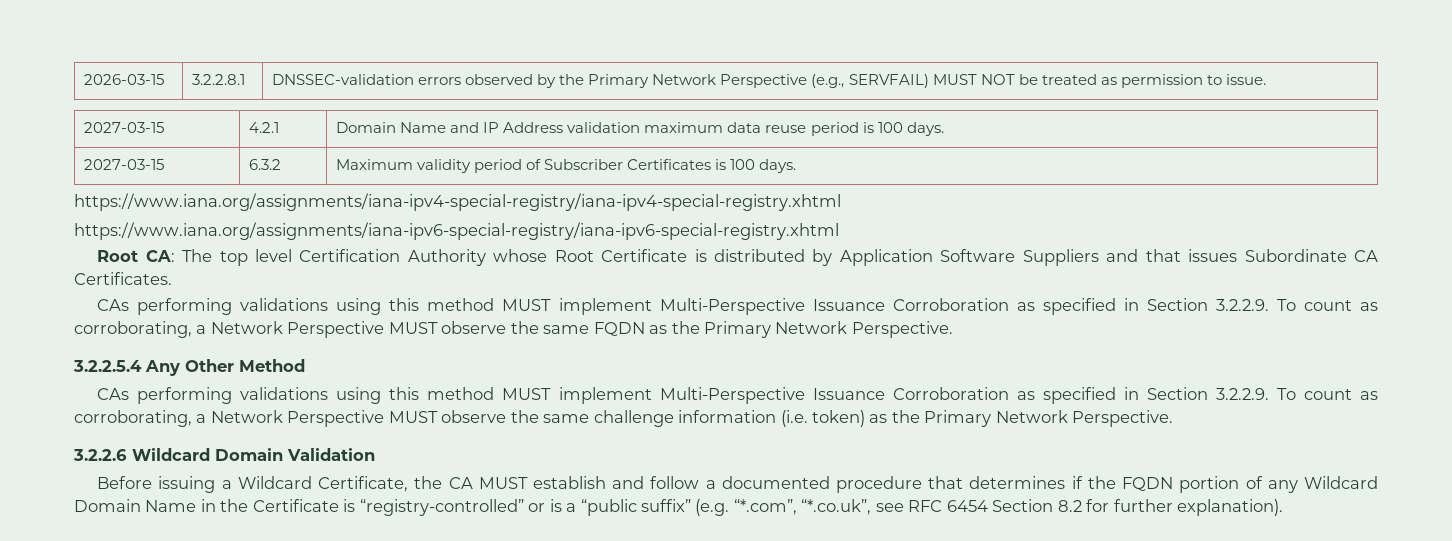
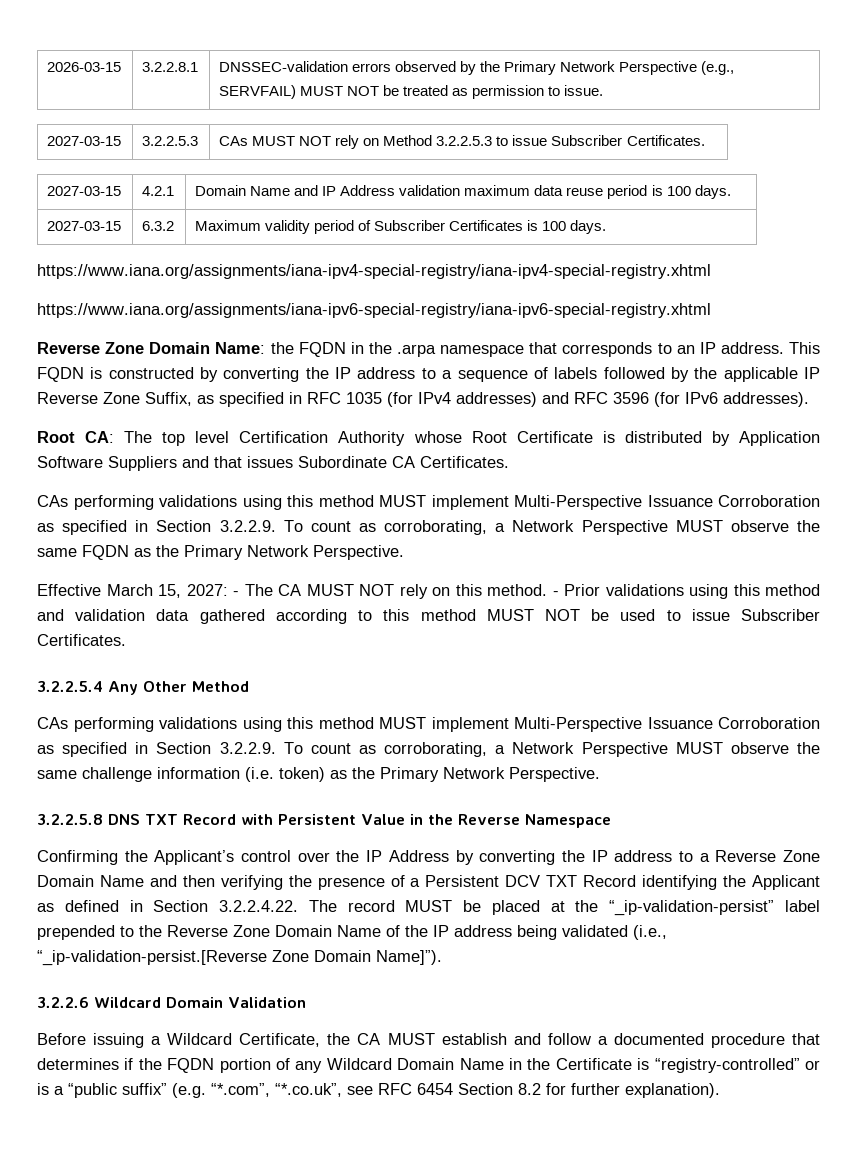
+ 2027-03-15 | 3.2.2.5.3 | CAs MUST NOT rely on Method 3.2.2.5.3 to issue Subscriber Certificates.
+ Reverse Zone Domain Name: the FQDN in the .arpa namespace that corresponds to an IP address. This FQDN is constructed by converting the IP address to a sequence of labels followed by the applicable IP Reverse Zone Suffix, as specified in RFC 1035 (for IPv4 addresses) and RFC 3596 (for IPv6 addresses).
+ Effective March 15, 2027: - The CA MUST NOT rely on this method. - Prior validations using this method and validation data gathered according to this method MUST NOT be used to issue Subscriber Certificates.
+ 3.2.2.5.8 DNS TXT Record with Persistent Value in the Reverse Namespace
+ Confirming the Applicant’s control over the IP Address by converting the IP address to a Reverse Zone Domain Name and then verifying the presence of a Persistent DCV TXT Record identifying the Applicant as defined in Section 3.2.2.4.22. The record MUST be placed at the “_ip-validation-persist” label prepended to the Reverse Zone Domain Name of the IP address being validated (i.e., “_ip-validation-persist.[Reverse Zone Domain Name]”).

